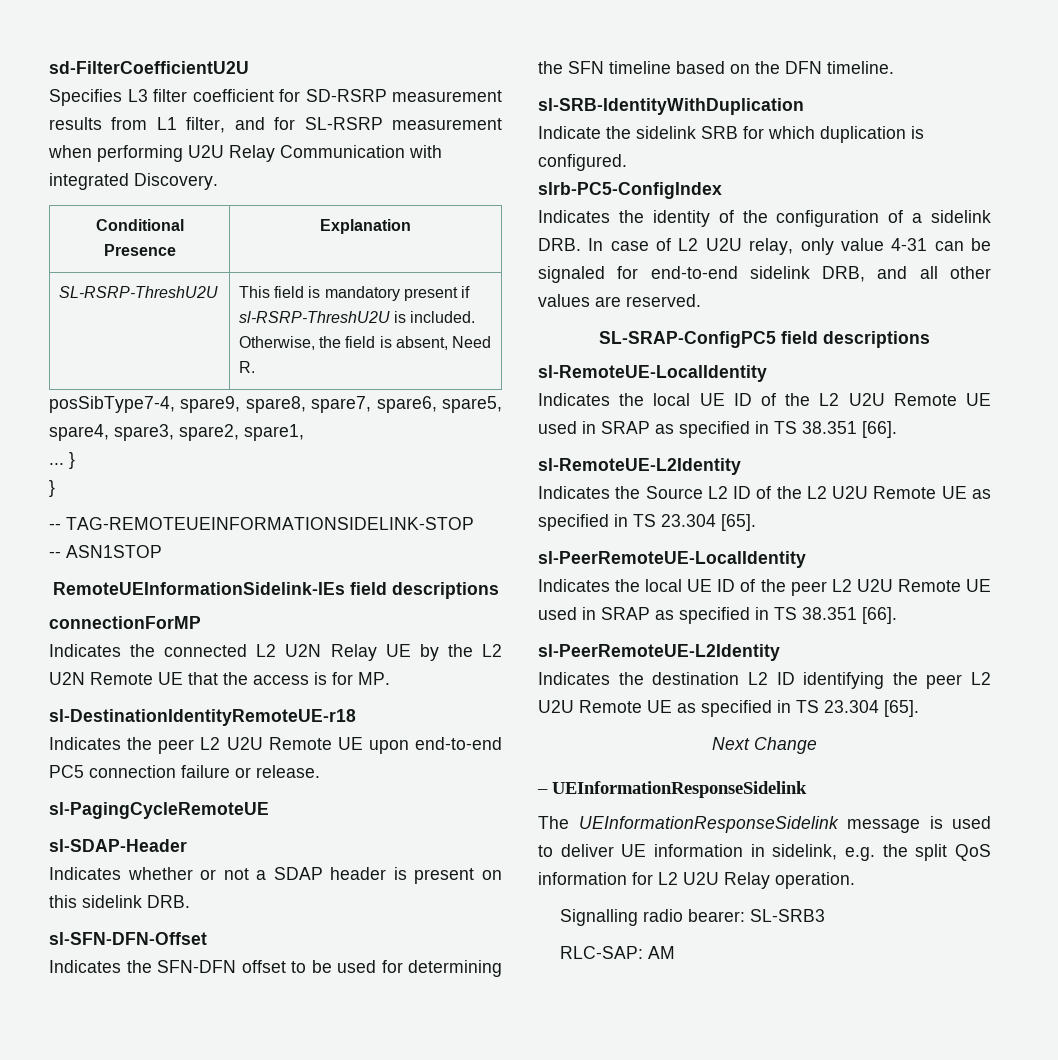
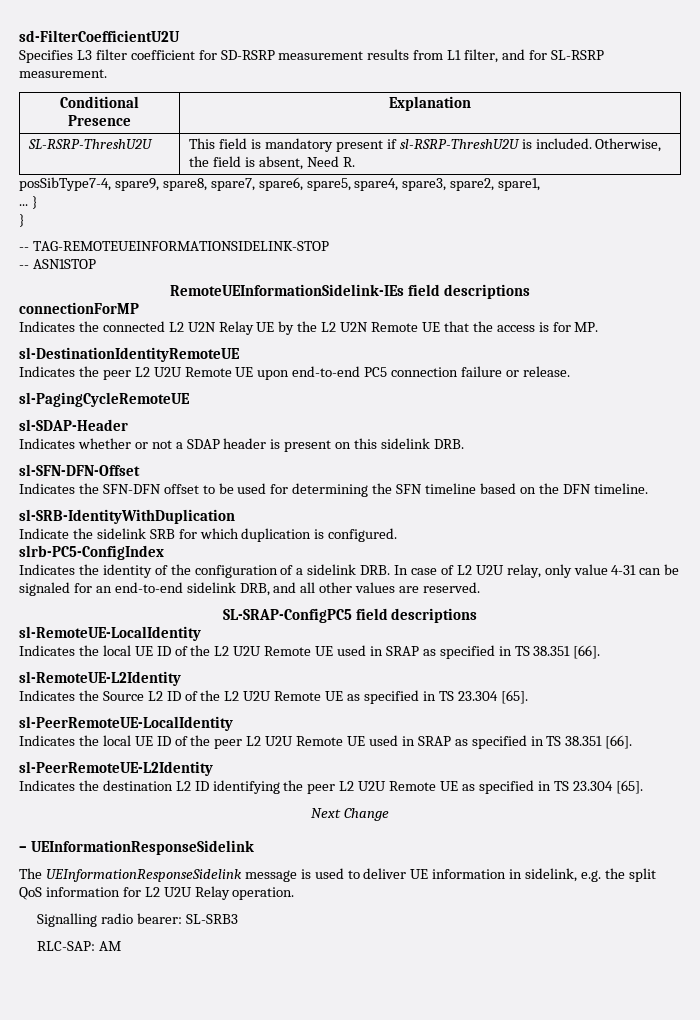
- Specifies L3 filter coefficient for SD-RSRP measurement results from L1 filter, and for SL-RSRP measurement when performing U2U Relay Communication with integrated Discovery.
+ Specifies L3 filter coefficient for SD-RSRP measurement results from L1 filter, and for SL-RSRP measurement.
- sl-DestinationIdentityRemoteUE-r18
+ sl-DestinationIdentityRemoteUE
- Indicates the identity of the configuration of a sidelink DRB. In case of L2 U2U relay, only value 4-31 can be signaled for end-to-end sidelink DRB, and all other values are reserved.
+ Indicates the identity of the configuration of a sidelink DRB. In case of L2 U2U relay, only value 4-31 can be signaled for an end-to-end sidelink DRB, and all other values are reserved.

